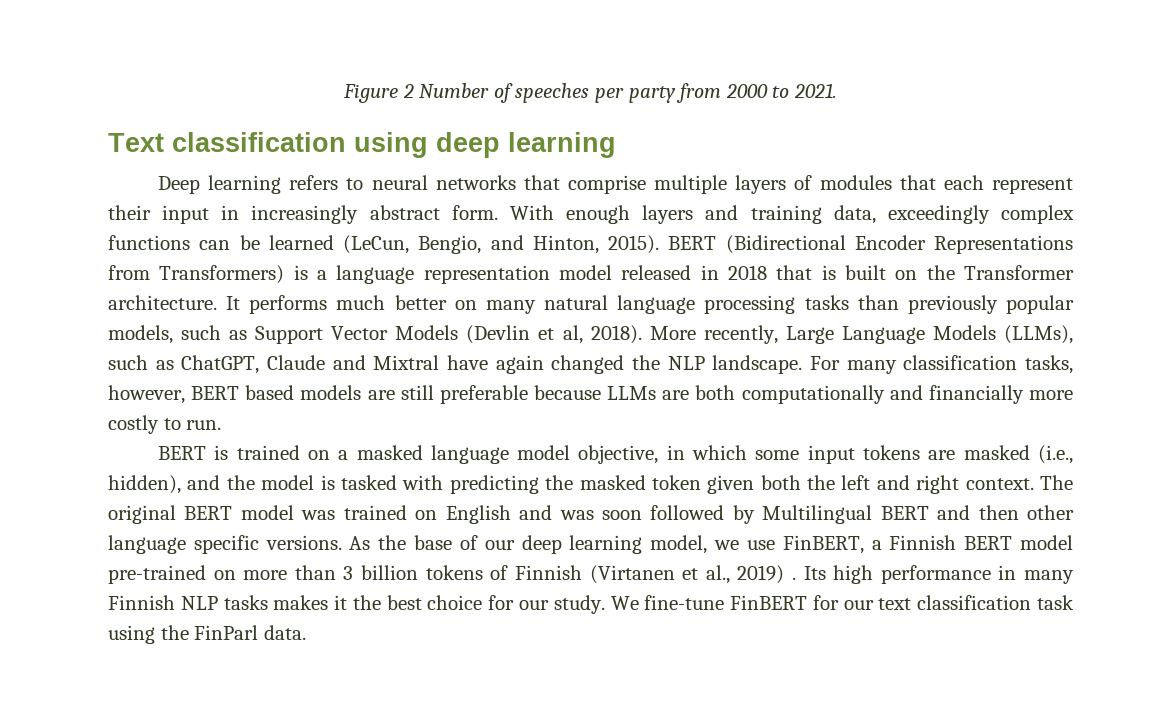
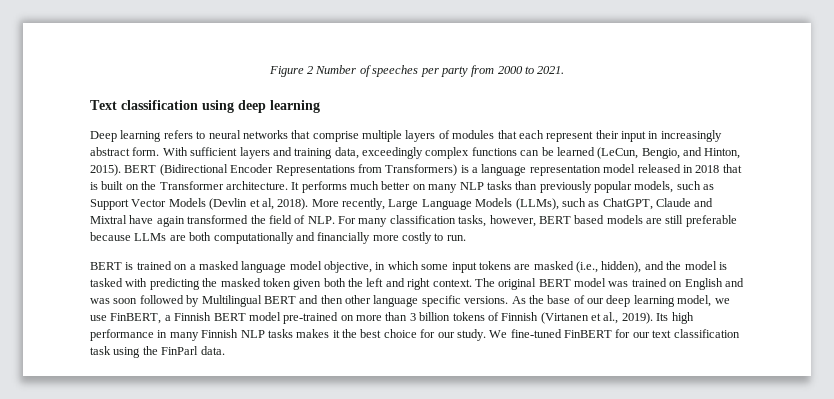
- With enough layers and training data, exceedingly complex functions can be learned (LeCun, Bengio, and Hinton, 2015).
+ With sufficient layers and training data, exceedingly complex functions can be learned (LeCun, Bengio, and Hinton, 2015).
- It performs much better on many natural language processing tasks than previously popular models, such as Support Vector Models (Devlin et al, 2018).
+ It performs much better on many NLP tasks than previously popular models, such as Support Vector Models (Devlin et al, 2018).
- More recently, Large Language Models (LLMs), such as ChatGPT, Claude and Mixtral have again changed the NLP landscape. For many classification tasks, however, BERT based models are still preferable because LLMs are both computationally and financially more costly to run.
+ More recently, Large Language Models (LLMs), such as ChatGPT, Claude and Mixtral have again transformed the field of NLP. For many classification tasks, however, BERT based models are still preferable because LLMs are both computationally and financially more costly to run.
- As the base of our deep learning model, we use FinBERT, a Finnish BERT model pre-trained on more than 3 billion tokens of Finnish (Virtanen et al., 2019) .
+ As the base of our deep learning model, we use FinBERT, a Finnish BERT model pre-trained on more than 3 billion tokens of Finnish (Virtanen et al., 2019).
- We fine-tune FinBERT for our text classification task using the FinParl data.
+ We fine-tuned FinBERT for our text classification task using the FinParl data.

